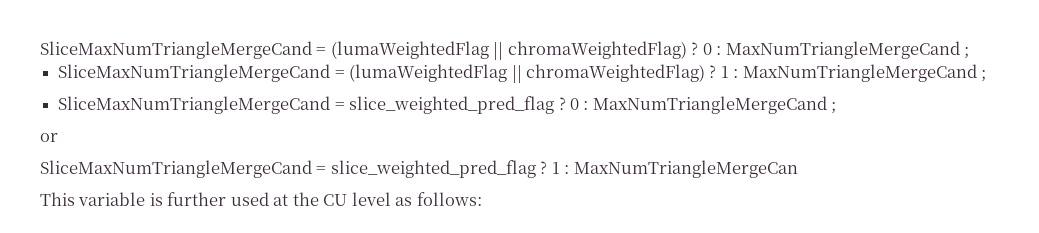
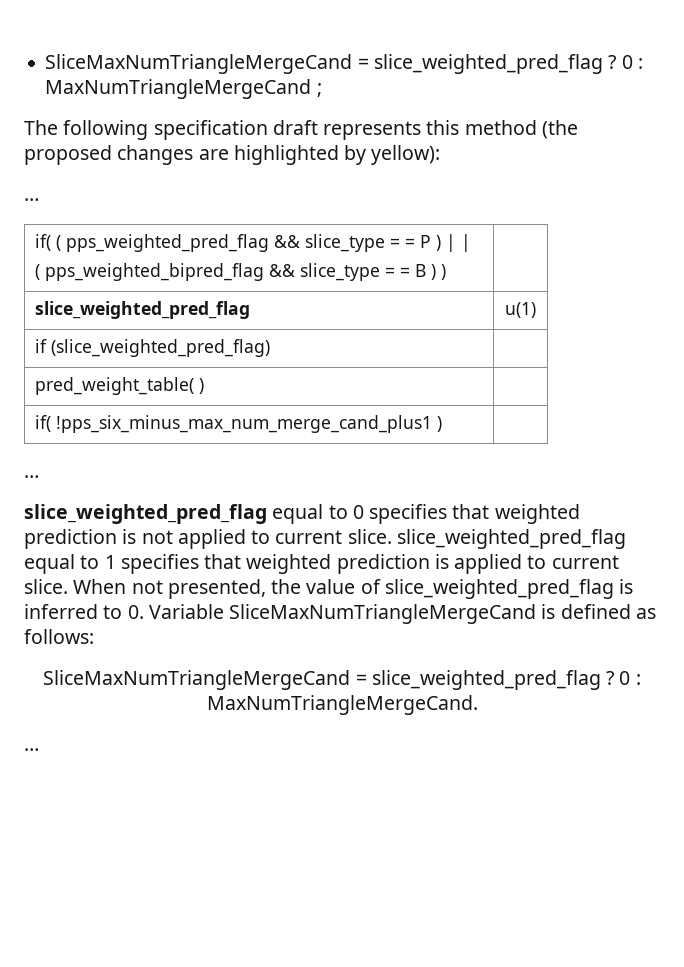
- SliceMaxNumTriangleMergeCand = (lumaWeightedFlag || chromaWeightedFlag) ? 0 : MaxNumTriangleMergeCand ;
- SliceMaxNumTriangleMergeCand = (lumaWeightedFlag || chromaWeightedFlag) ? 1 : MaxNumTriangleMergeCand ;
- or
- SliceMaxNumTriangleMergeCand = slice_weighted_pred_flag ? 1 : MaxNumTriangleMergeCan
- This variable is further used at the CU level as follows:
+ The following specification draft represents this method (the proposed changes are highlighted by yellow):
+ …
+ if( ( pps_weighted_pred_flag && slice_type = = P ) | |
+ ( pps_weighted_bipred_flag && slice_type = = B ) ) |
+ slice_weighted_pred_flag | u(1)
+ if (slice_weighted_pred_flag) |
+ pred_weight_table( ) |
+ if( !pps_six_minus_max_num_merge_cand_plus1 ) |
+ …
+ slice_weighted_pred_flag equal to 0 specifies that weighted prediction is not applied to current slice. slice_weighted_pred_flag equal to 1 specifies that weighted prediction is applied to current slice. When not presented, the value of slice_weighted_pred_flag is inferred to 0. Variable SliceMaxNumTriangleMergeCand is defined as follows:
+ SliceMaxNumTriangleMergeCand = slice_weighted_pred_flag ? 0 : MaxNumTriangleMergeCand.
+ …

